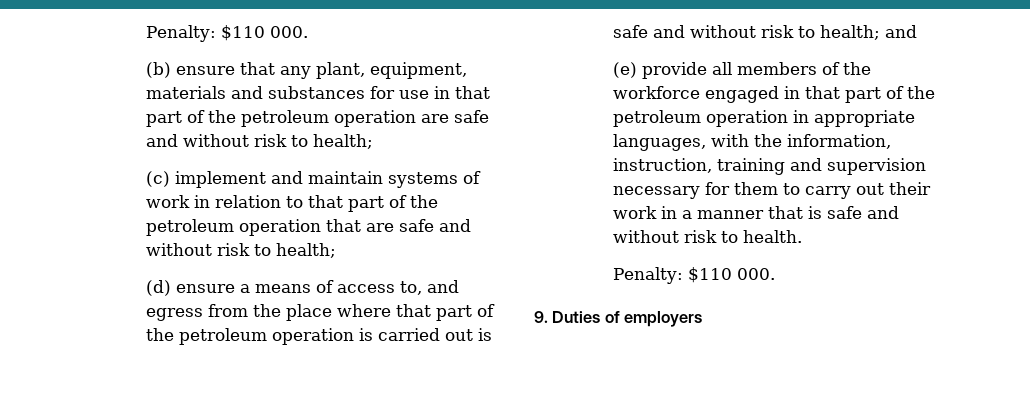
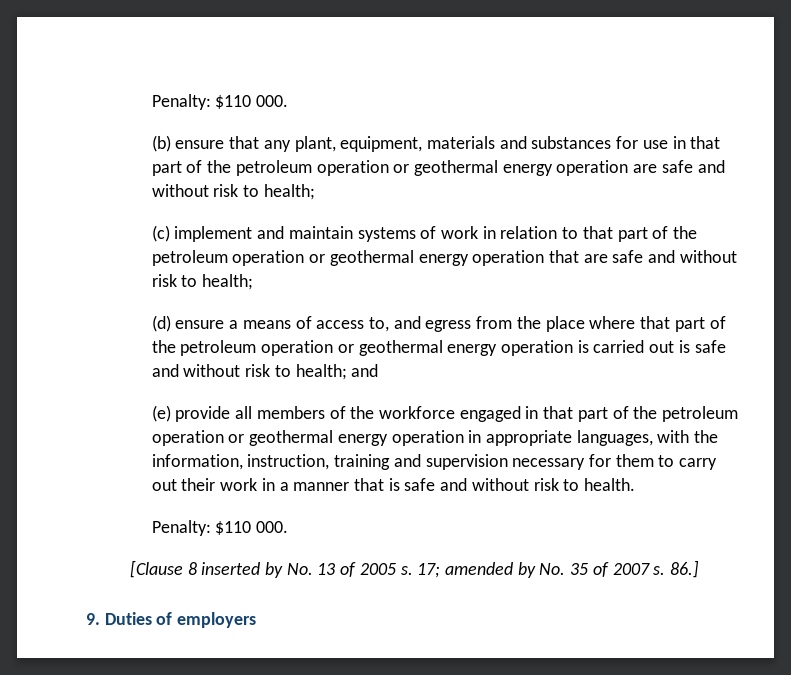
- (b) ensure that any plant, equipment, materials and substances for use in that part of the petroleum operation are safe and without risk to health;
+ (b) ensure that any plant, equipment, materials and substances for use in that part of the petroleum operation or geothermal energy operation are safe and without risk to health;
- (c) implement and maintain systems of work in relation to that part of the petroleum operation that are safe and without risk to health;
+ (c) implement and maintain systems of work in relation to that part of the petroleum operation or geothermal energy operation that are safe and without risk to health;
- (d) ensure a means of access to, and egress from the place where that part of the petroleum operation is carried out is safe and without risk to health; and
+ (d) ensure a means of access to, and egress from the place where that part of the petroleum operation or geothermal energy operation is carried out is safe and without risk to health; and
- (e) provide all members of the workforce engaged in that part of the petroleum operation in appropriate languages, with the information, instruction, training and supervision necessary for them to carry out their work in a manner that is safe and without risk to health.
+ (e) provide all members of the workforce engaged in that part of the petroleum operation or geothermal energy operation in appropriate languages, with the information, instruction, training and supervision necessary for them to carry out their work in a manner that is safe and without risk to health.
+ [Clause 8 inserted by No. 13 of 2005 s. 17; amended by No. 35 of 2007 s. 86.]

